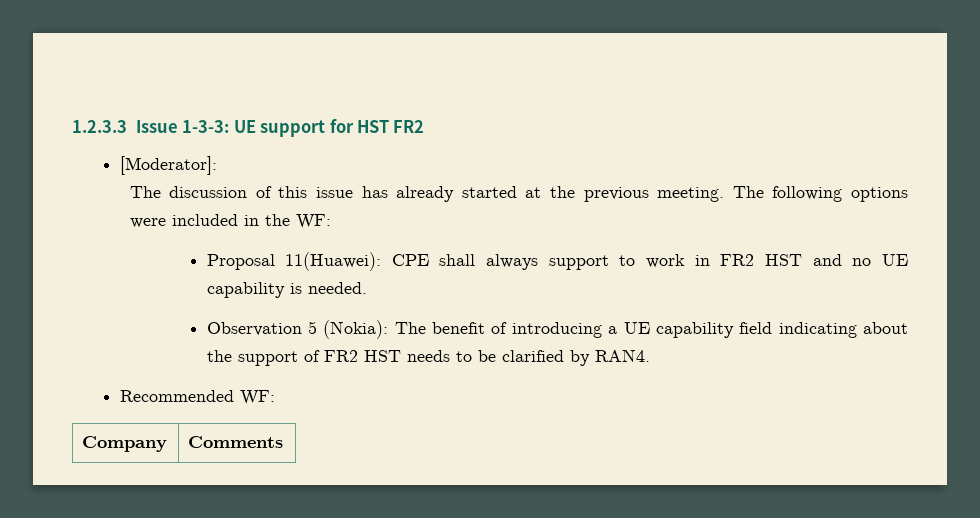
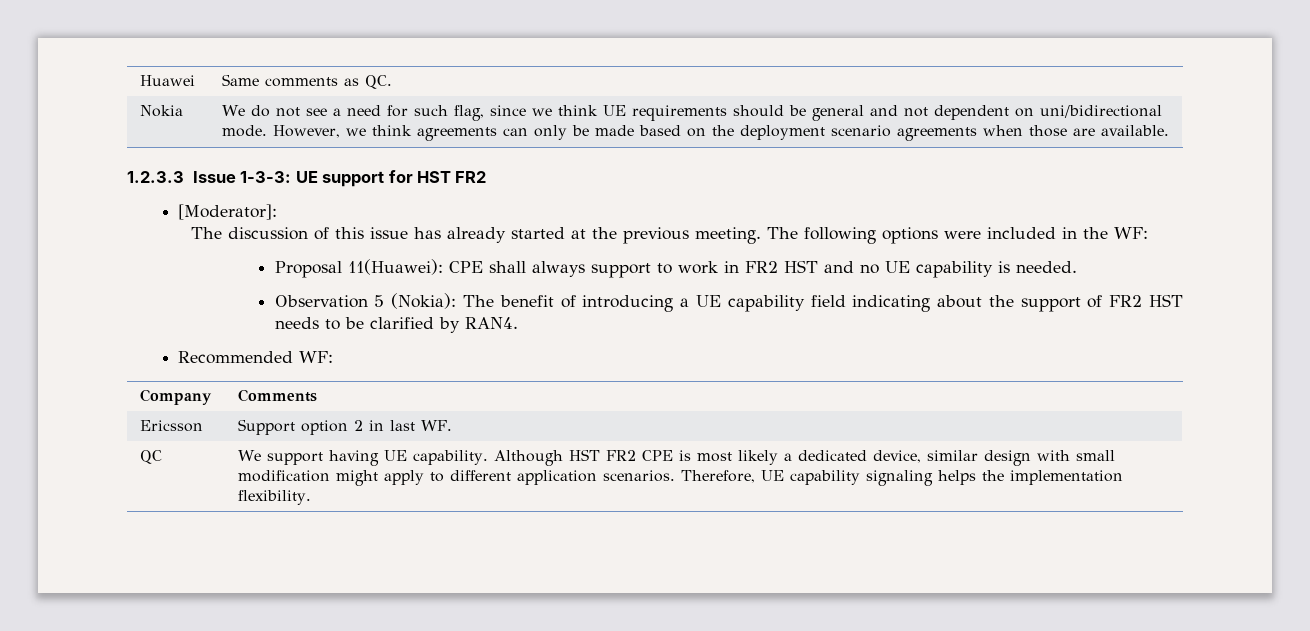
+ Huawei | Same comments as QC.
+ Nokia | We do not see a need for such flag, since we think UE requirements should be general and not dependent on uni/bidirectional mode. However, we think agreements can only be made based on the deployment scenario agreements when those are available.
+ Ericsson | Support option 2 in last WF.
+ QC | We support having UE capability. Although HST FR2 CPE is most likely a dedicated device, similar design with small modification might apply to different application scenarios. Therefore, UE capability signaling helps the implementation flexibility.

